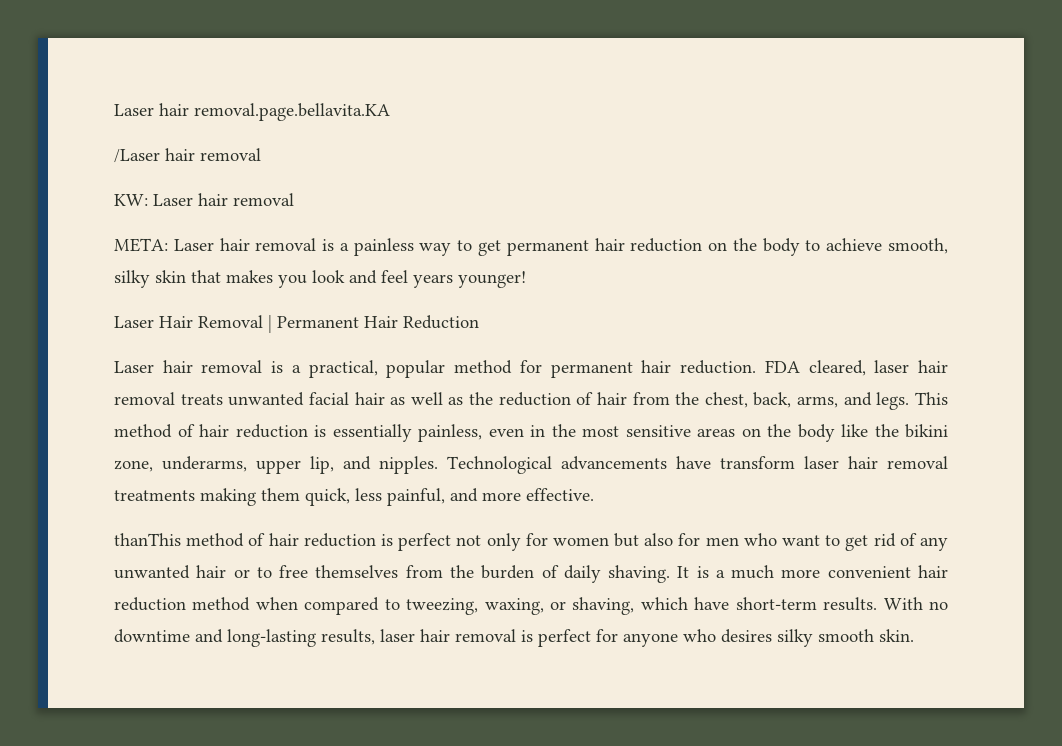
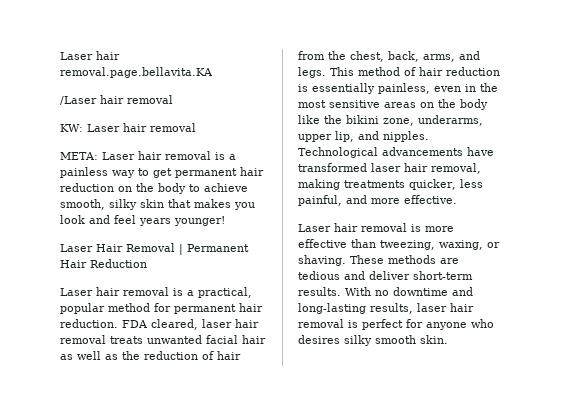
- Technological advancements have transform laser hair removal treatments making them quick, less painful, and more effective.
+ Technological advancements have transformed laser hair removal, making treatments quicker, less painful, and more effective.
- thanThis method of hair reduction is perfect not only for women but also for men who want to get rid of any unwanted hair or to free themselves from the burden of daily shaving. It is a much more convenient hair reduction method when compared to tweezing, waxing, or shaving, which have short-term results.
+ Laser hair removal is more effective than tweezing, waxing, or shaving. These methods are tedious and deliver short-term results.

